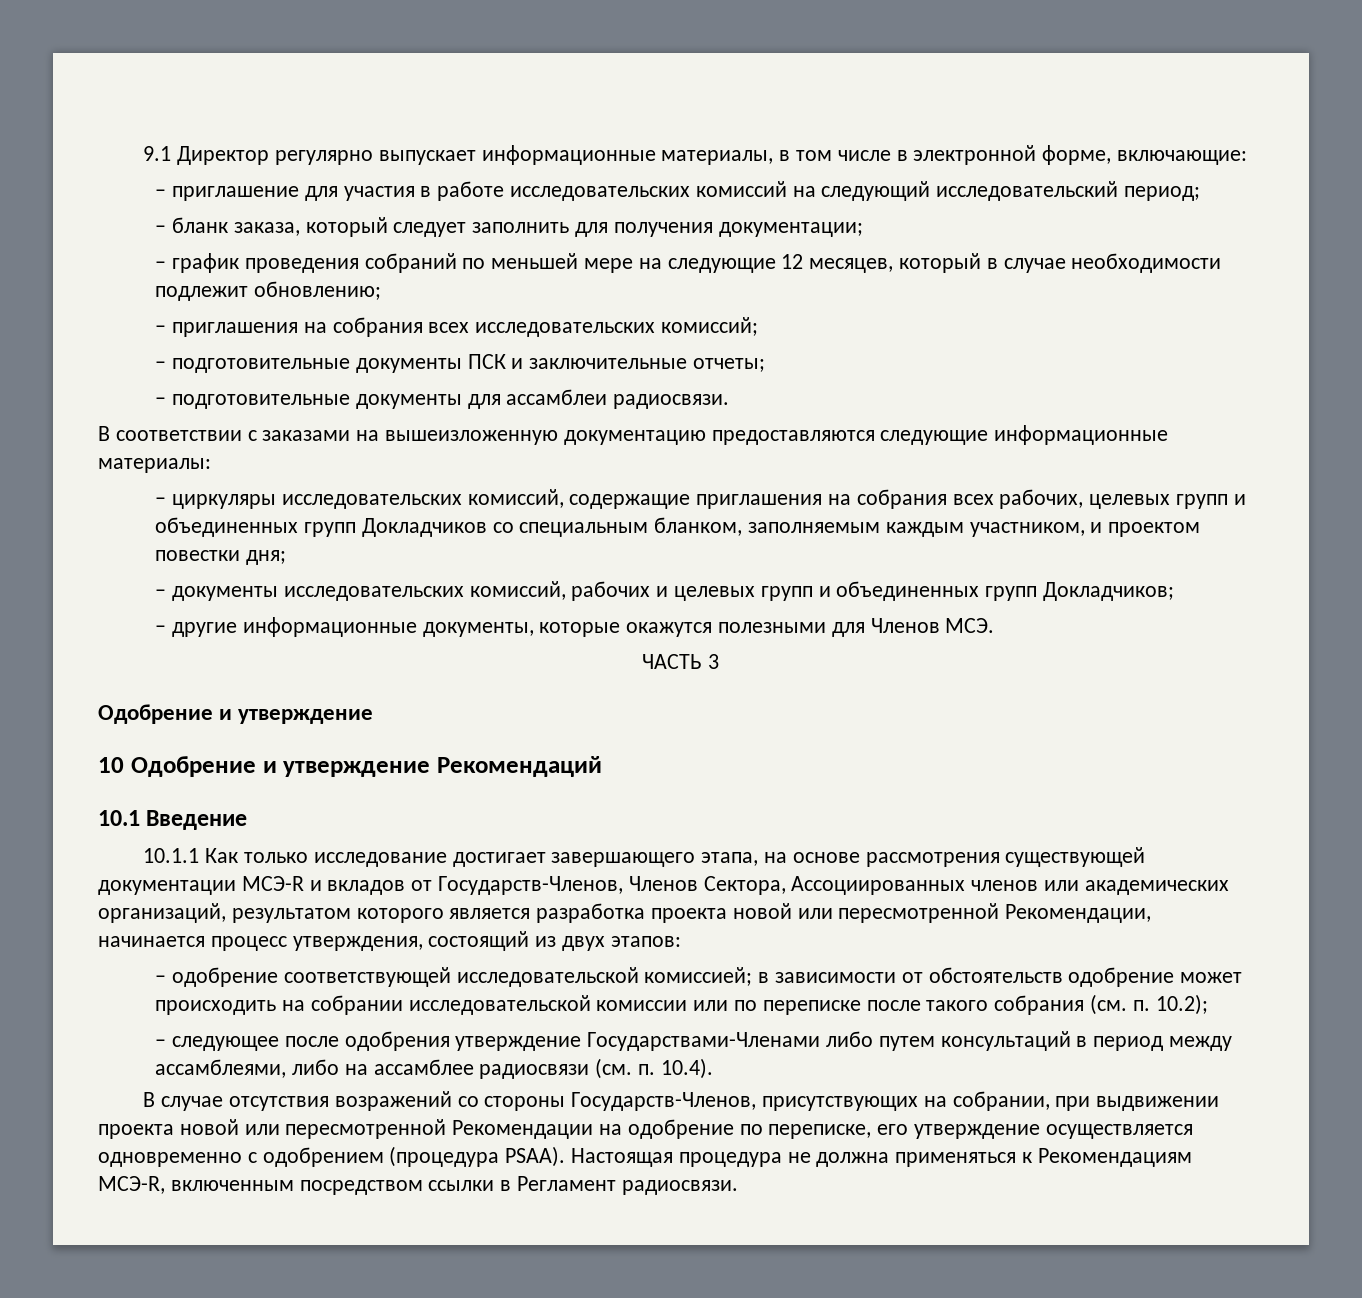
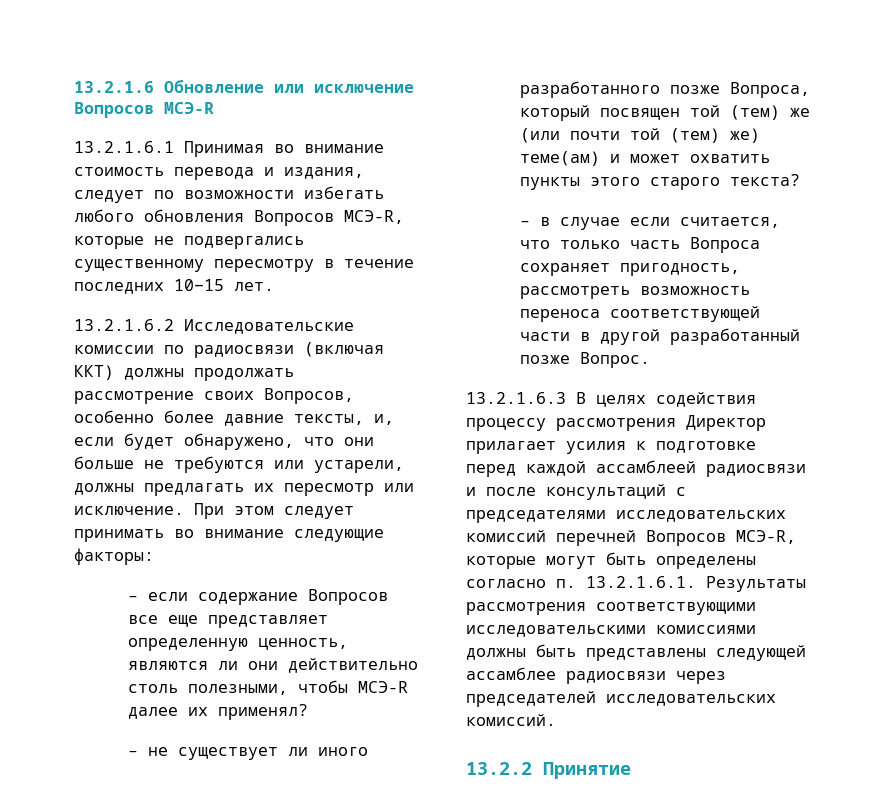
- 9.1 Директор регулярно выпускает информационные материалы, в том числе в электронной форме, включающие:
- – приглашение для участия в работе исследовательских комиссий на следующий исследовательский период;
- – бланк заказа, который следует заполнить для получения документации;
- – график проведения собраний по меньшей мере на следующие 12 месяцев, который в случае необходимости подлежит обновлению;
- – приглашения на собрания всех исследовательских комиссий;
- – подготовительные документы ПСК и заключительные отчеты;
- – подготовительные документы для ассамблеи радиосвязи.
- В соответствии с заказами на вышеизложенную документацию предоставляются следующие информационные материалы:
- – циркуляры исследовательских комиссий, содержащие приглашения на собрания всех рабочих, целевых групп и объединенных групп Докладчиков со специальным бланком, заполняемым каждым участником, и проектом повестки дня;
- – документы исследовательских комиссий, рабочих и целевых групп и объединенных групп Докладчиков;
- – другие информационные документы, которые окажутся полезными для Членов МСЭ.
- ЧАСТЬ 3
- Одобрение и утверждение
- 10 Одобрение и утверждение Рекомендаций
- 10.1 Введение
- 10.1.1 Как только исследование достигает завершающего этапа, на основе рассмотрения существующей документации МСЭ-R и вкладов от Государств-Членов, Членов Сектора, Ассоциированных членов или академических организаций, результатом которого является разработка проекта новой или пересмотренной Рекомендации, начинается процесс утверждения, состоящий из двух этапов:
- – одобрение соответствующей исследовательской комиссией; в зависимости от обстоятельств одобрение может происходить на собрании исследовательской комиссии или по переписке после такого собрания (см. п. 10.2);
- – следующее после одобрения утверждение Государствами-Членами либо путем консультаций в период между ассамблеями, либо на ассамблее радиосвязи (см. п. 10.4).
- В случае отсутствия возражений со стороны Государств-Членов, присутствующих на собрании, при выдвижении проекта новой или пересмотренной Рекомендации на одобрение по переписке, его утверждение осуществляется одновременно с одобрением (процедура PSAA). Настоящая процедура не должна применяться к Рекомендациям МСЭ-R, включенным посредством ссылки в Регламент радиосвязи.
+ 13.2.1.6 Обновление или исключение Вопросов МСЭ-R
+ 13.2.1.6.1 Принимая во внимание стоимость перевода и издания, следует по возможности избегать любого обновления Вопросов МСЭ-R, которые не подвергались существенному пересмотру в течение последних 10−15 лет.
+ 13.2.1.6.2 Исследовательские комиссии по радиосвязи (включая ККТ) должны продолжать рассмотрение своих Вопросов, особенно более давние тексты, и, если будет обнаружено, что они больше не требуются или устарели, должны предлагать их пересмотр или исключение. При этом следует принимать во внимание следующие факторы:
+ – если содержание Вопросов все еще представляет определенную ценность, являются ли они действительно столь полезными, чтобы МСЭ-R далее их применял?
+ – не существует ли иного разработанного позже Вопроса, который посвящен той (тем) же (или почти той (тем) же) теме(ам) и может охватить пункты этого старого текста?
+ – в случае если считается, что только часть Вопроса сохраняет пригодность, рассмотреть возможность переноса соответствующей части в другой разработанный позже Вопрос.
+ 13.2.1.6.3 В целях содействия процессу рассмотрения Директор прилагает усилия к подготовке перед каждой ассамблеей радиосвязи и после консультаций с председателями исследовательских комиссий перечней Вопросов МСЭ-R, которые могут быть определены согласно п. 13.2.1.6.1. Результаты рассмотрения соответствующими исследовательскими комиссиями должны быть представлены следующей ассамблее радиосвязи через председателей исследовательских комиссий.
+ 13.2.2 Принятие

